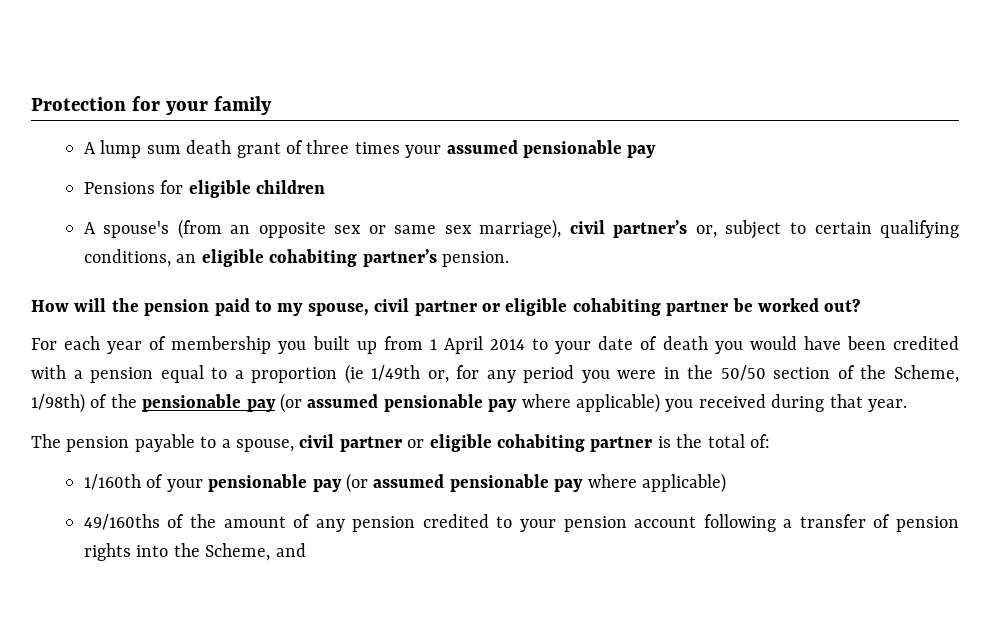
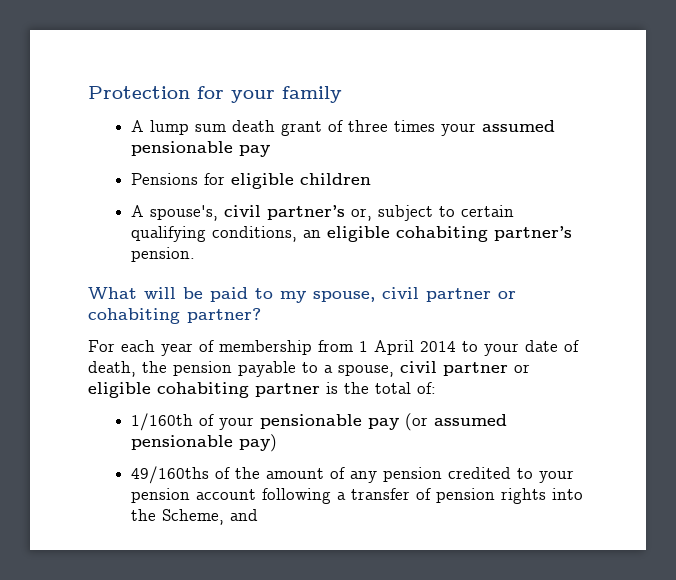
- A spouse's (from an opposite sex or same sex marriage), civil partner’s or, subject to certain qualifying conditions, an eligible cohabiting partner’s pension.
+ A spouse's, civil partner’s or, subject to certain qualifying conditions, an eligible cohabiting partner’s pension.
- How will the pension paid to my spouse, civil partner or eligible cohabiting partner be worked out?
+ What will be paid to my spouse, civil partner or cohabiting partner?
- For each year of membership you built up from 1 April 2014 to your date of death you would have been credited with a pension equal to a proportion (ie 1/49th or, for any period you were in the 50/50 section of the Scheme, 1/98th) of the pensionable pay (or assumed pensionable pay where applicable) you received during that year.
- The pension payable to a spouse, civil partner or eligible cohabiting partner is the total of:
+ For each year of membership from 1 April 2014 to your date of death, the pension payable to a spouse, civil partner or eligible cohabiting partner is the total of:
- 1/160th of your pensionable pay (or assumed pensionable pay where applicable)
+ 1/160th of your pensionable pay (or assumed pensionable pay)

